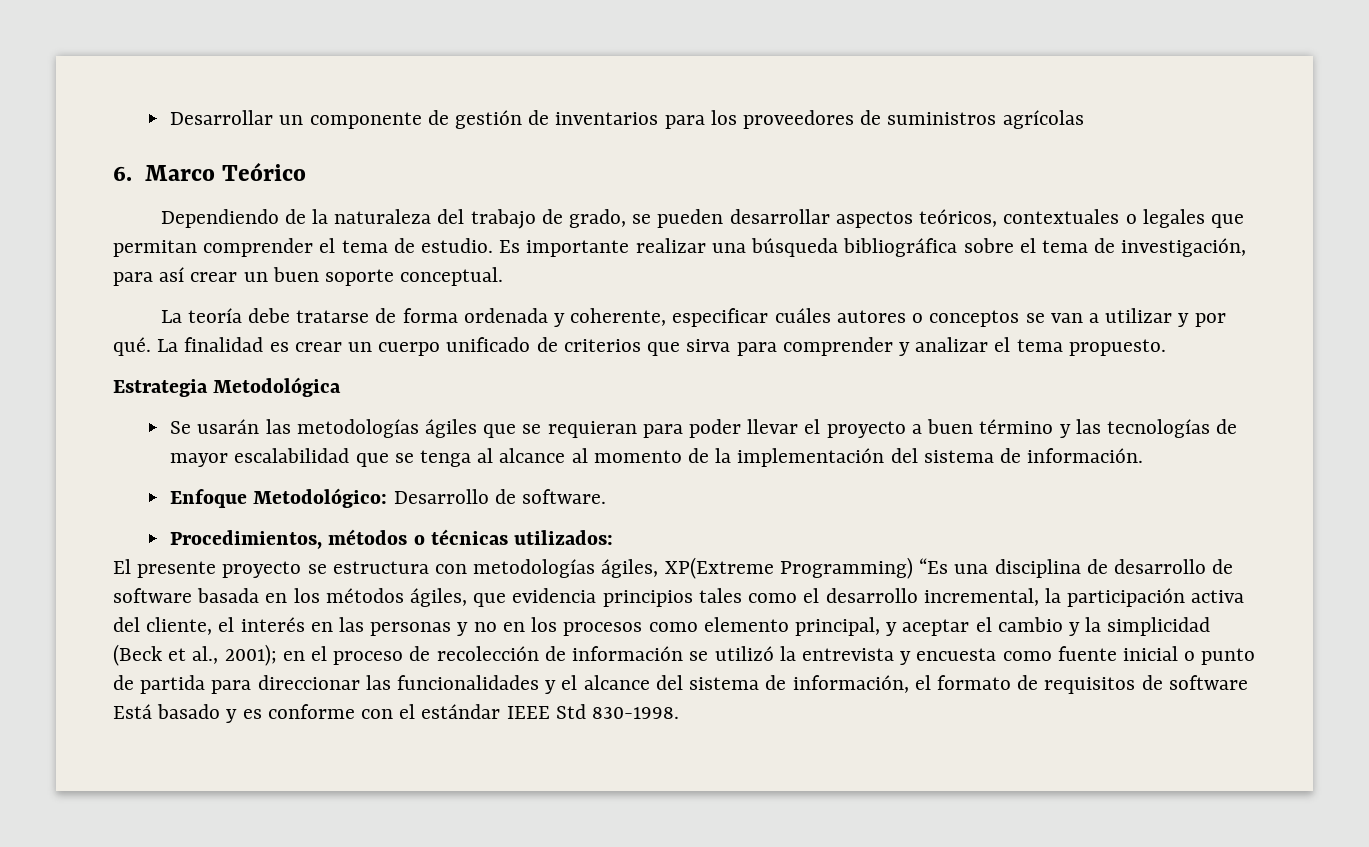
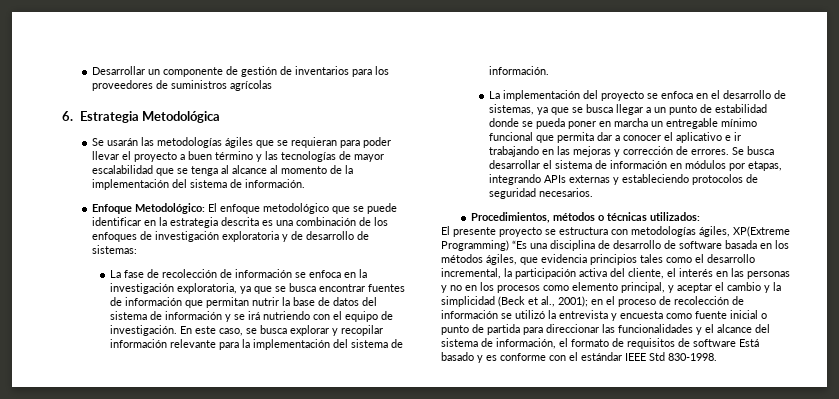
- 6. Marco Teórico
- Dependiendo de la naturaleza del trabajo de grado, se pueden desarrollar aspectos teóricos, contextuales o legales que permitan comprender el tema de estudio. Es importante realizar una búsqueda bibliográfica sobre el tema de investigación, para así crear un buen soporte conceptual.
- La teoría debe tratarse de forma ordenada y coherente, especificar cuáles autores o conceptos se van a utilizar y por qué. La finalidad es crear un cuerpo unificado de criterios que sirva para comprender y analizar el tema propuesto.
- Estrategia Metodológica
+ 6. Estrategia Metodológica
- Enfoque Metodológico: Desarrollo de software.
+ Enfoque Metodológico: El enfoque metodológico que se puede identificar en la estrategia descrita es una combinación de los enfoques de investigación exploratoria y de desarrollo de sistemas:
+ La fase de recolección de información se enfoca en la investigación exploratoria, ya que se busca encontrar fuentes de información que permitan nutrir la base de datos del sistema de información y se irá nutriendo con el equipo de investigación. En este caso, se busca explorar y recopilar información relevante para la implementación del sistema de información.
+ La implementación del proyecto se enfoca en el desarrollo de sistemas, ya que se busca llegar a un punto de estabilidad donde se pueda poner en marcha un entregable mínimo funcional que permita dar a conocer el aplicativo e ir trabajando en las mejoras y corrección de errores. Se busca desarrollar el sistema de información en módulos por etapas, integrando APIs externas y estableciendo protocolos de seguridad necesarios.

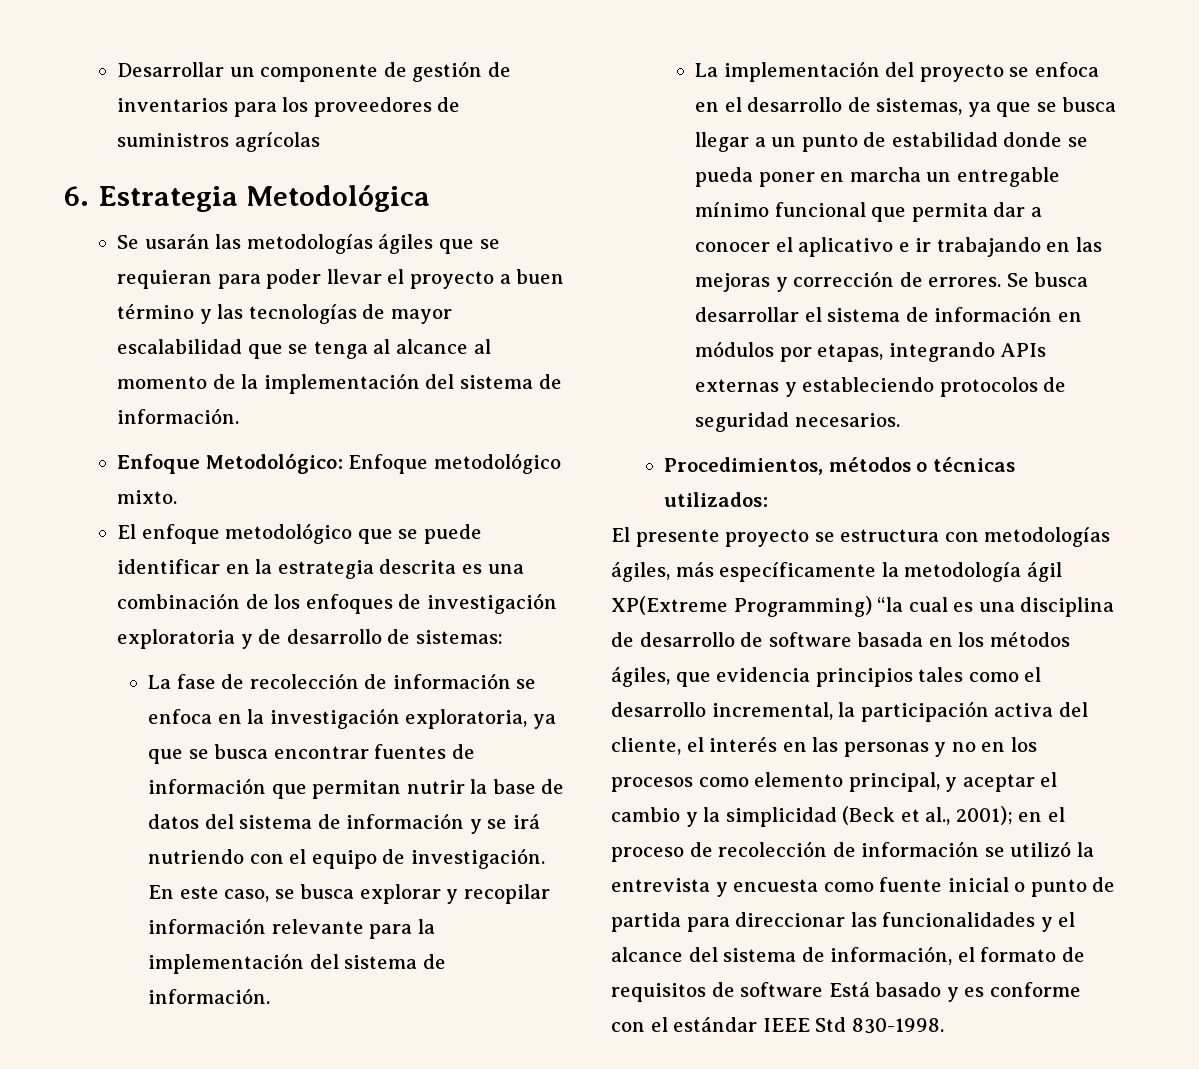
- Enfoque Metodológico: El enfoque metodológico que se puede identificar en la estrategia descrita es una combinación de los enfoques de investigación exploratoria y de desarrollo de sistemas:
+ Enfoque Metodológico: Enfoque metodológico mixto.
+ El enfoque metodológico que se puede identificar en la estrategia descrita es una combinación de los enfoques de investigación exploratoria y de desarrollo de sistemas:
- El presente proyecto se estructura con metodologías ágiles, XP(Extreme Programming) “Es una disciplina de desarrollo de software basada en los métodos ágiles, que evidencia principios tales como el desarrollo incremental, la participación activa del cliente, el interés en las personas y no en los procesos como elemento principal, y aceptar el cambio y la simplicidad (Beck et al., 2001);
+ El presente proyecto se estructura con metodologías ágiles, más específicamente la metodología ágil XP(Extreme Programming) “la cual es una disciplina de desarrollo de software basada en los métodos ágiles, que evidencia principios tales como el desarrollo incremental, la participación activa del cliente, el interés en las personas y no en los procesos como elemento principal, y aceptar el cambio y la simplicidad (Beck et al., 2001);

